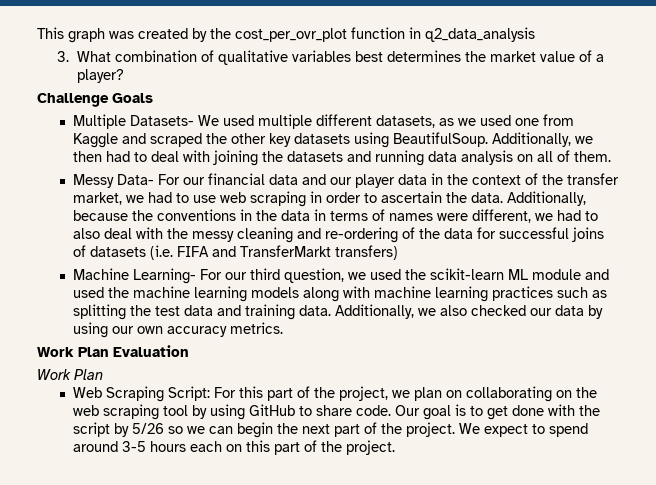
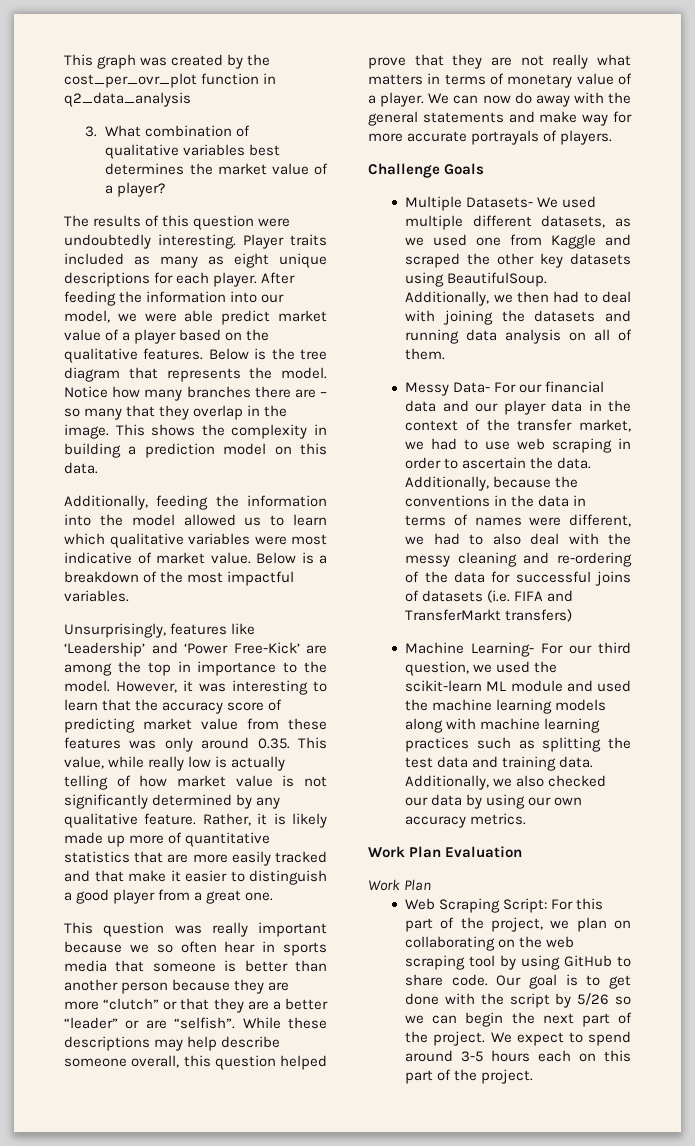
+ The results of this question were undoubtedly interesting. Player traits included as many as eight unique descriptions for each player. After feeding the information into our model, we were able predict market value of a player based on the qualitative features. Below is the tree diagram that represents the model. Notice how many branches there are – so many that they overlap in the image. This shows the complexity in building a prediction model on this data.
+ Additionally, feeding the information into the model allowed us to learn which qualitative variables were most indicative of market value. Below is a breakdown of the most impactful variables.
+ Unsurprisingly, features like ‘Leadership’ and ‘Power Free-Kick’ are among the top in importance to the model. However, it was interesting to learn that the accuracy score of predicting market value from these features was only around 0.35. This value, while really low is actually telling of how market value is not significantly determined by any qualitative feature. Rather, it is likely made up more of quantitative statistics that are more easily tracked and that make it easier to distinguish a good player from a great one.
+ This question was really important because we so often hear in sports media that someone is better than another person because they are more “clutch” or that they are a better “leader” or are “selfish”. While these descriptions may help describe someone overall, this question helped prove that they are not really what matters in terms of monetary value of a player. We can now do away with the general statements and make way for more accurate portrayals of players.

